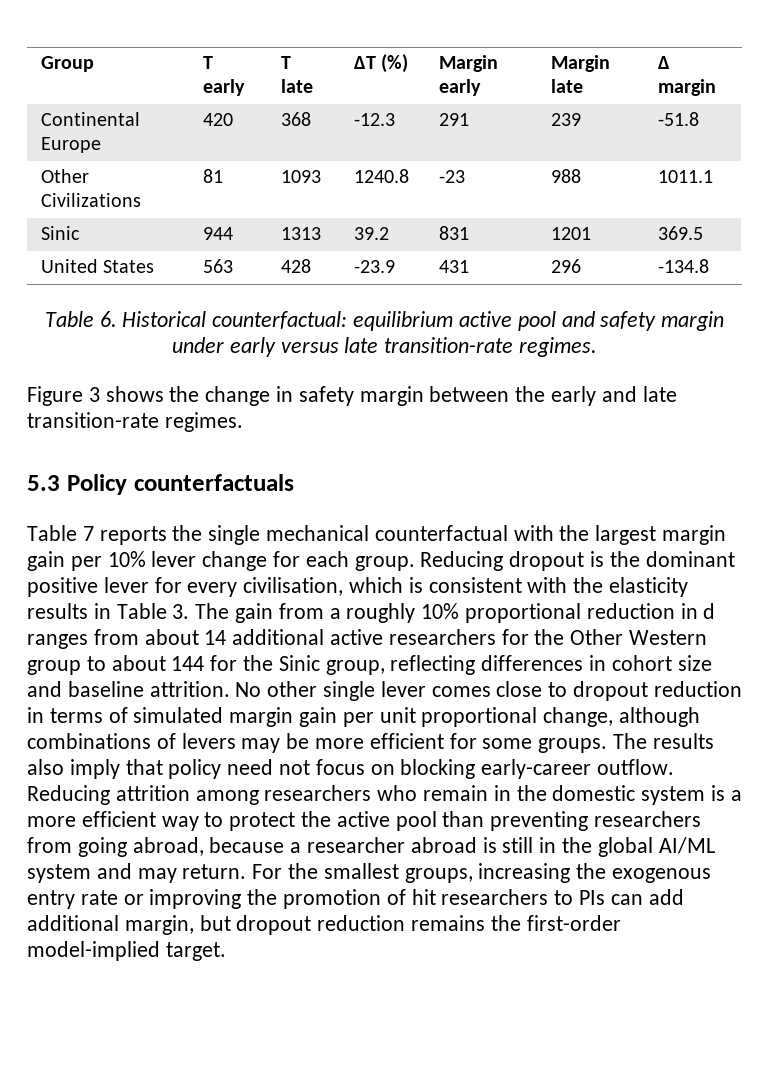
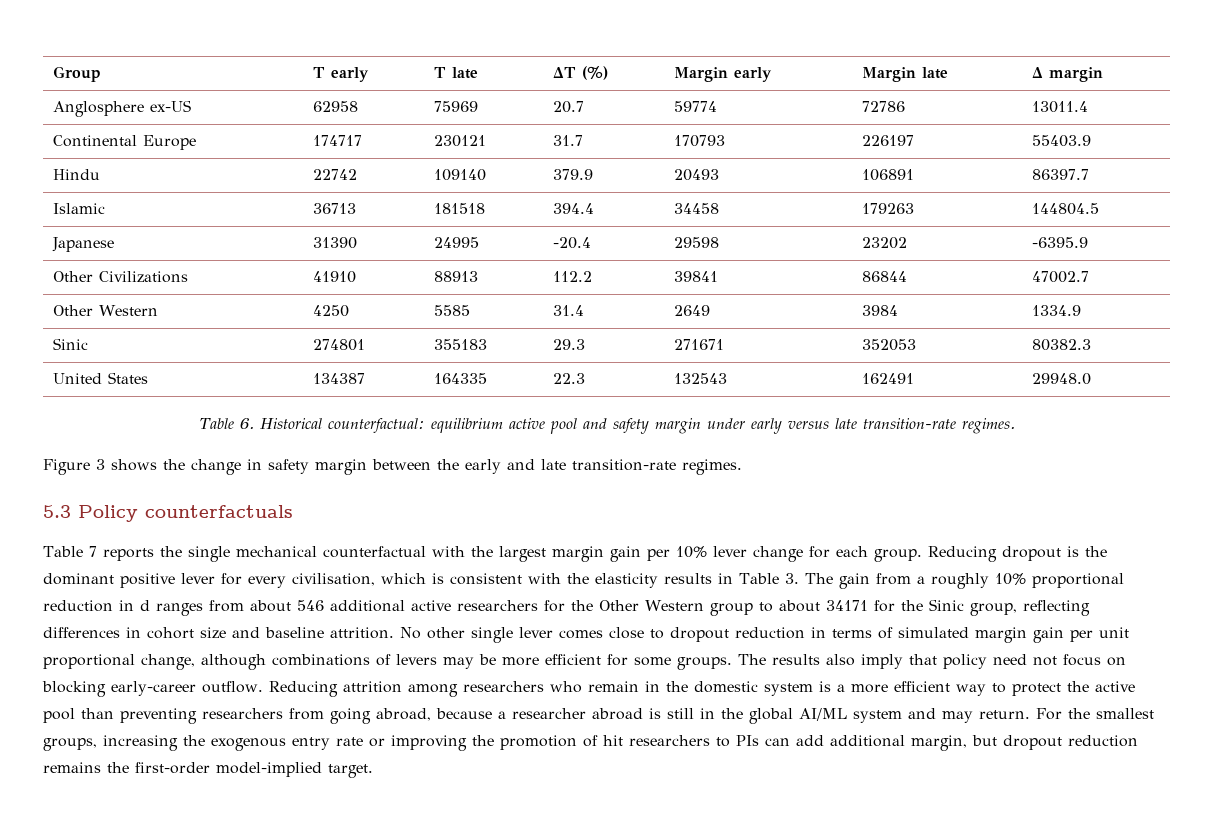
- Continental Europe | 420 | 368 | -12.3 | 291 | 239 | -51.8
- Other Civilizations | 81 | 1093 | 1240.8 | -23 | 988 | 1011.1
- Sinic | 944 | 1313 | 39.2 | 831 | 1201 | 369.5
- United States | 563 | 428 | -23.9 | 431 | 296 | -134.8
+ Anglosphere ex-US | 62958 | 75969 | 20.7 | 59774 | 72786 | 13011.4
+ Continental Europe | 174717 | 230121 | 31.7 | 170793 | 226197 | 55403.9
+ Hindu | 22742 | 109140 | 379.9 | 20493 | 106891 | 86397.7
+ Islamic | 36713 | 181518 | 394.4 | 34458 | 179263 | 144804.5
+ Japanese | 31390 | 24995 | -20.4 | 29598 | 23202 | -6395.9
+ Other Civilizations | 41910 | 88913 | 112.2 | 39841 | 86844 | 47002.7
+ Other Western | 4250 | 5585 | 31.4 | 2649 | 3984 | 1334.9
+ Sinic | 274801 | 355183 | 29.3 | 271671 | 352053 | 80382.3
+ United States | 134387 | 164335 | 22.3 | 132543 | 162491 | 29948.0
- Reducing dropout is the dominant positive lever for every civilisation, which is consistent with the elasticity results in Table 3. The gain from a roughly 10% proportional reduction in d ranges from about 14 additional active researchers for the Other Western group to about 144 for the Sinic group, reflecting differences in cohort size and baseline attrition.
+ Reducing dropout is the dominant positive lever for every civilisation, which is consistent with the elasticity results in Table 3. The gain from a roughly 10% proportional reduction in d ranges from about 546 additional active researchers for the Other Western group to about 34171 for the Sinic group, reflecting differences in cohort size and baseline attrition.

